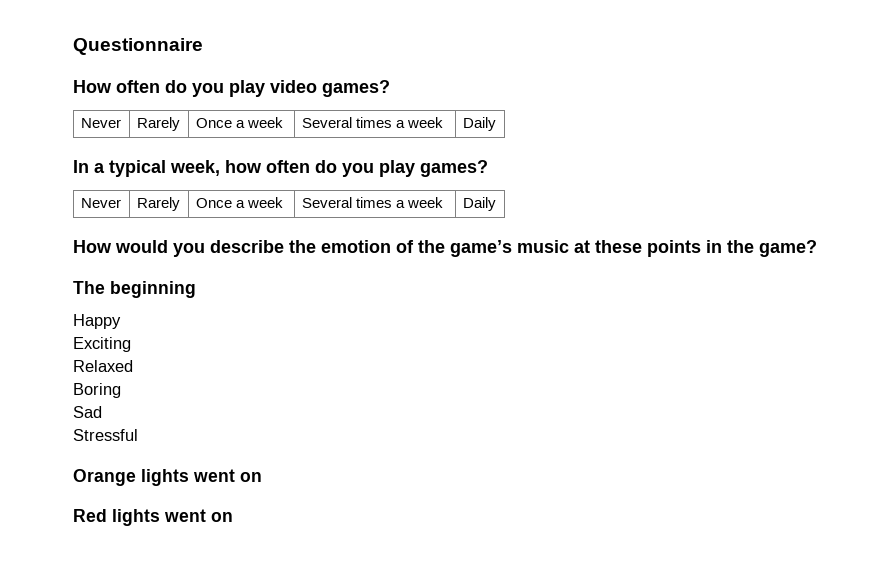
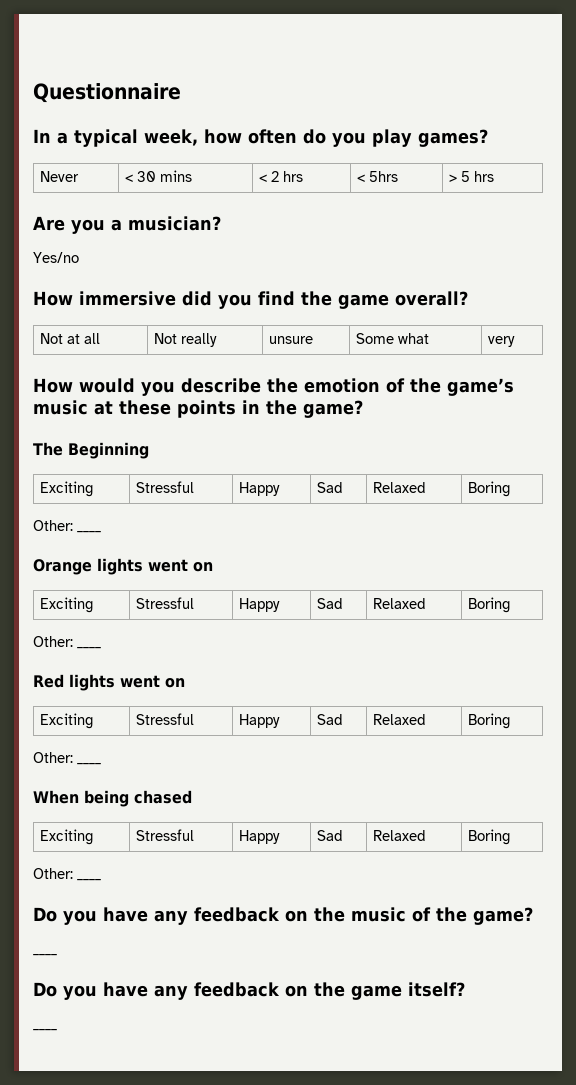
- How often do you play video games?
- Never | Rarely | Once a week | Several times a week | Daily
  In a typical week, how often do you play games?
- Never | Rarely | Once a week | Several times a week | Daily
+ Never | < 30 mins | < 2 hrs | < 5hrs | > 5 hrs
+ Are you a musician?
+ Yes/no
+ How immersive did you find the game overall?
+ Not at all | Not really | unsure | Some what | very
- The beginning
- Happy
- Exciting
- Relaxed
- Boring
- Sad
- Stressful
+ The Beginning
+ Exciting | Stressful | Happy | Sad | Relaxed | Boring
+ Other: ____
  Orange lights went on
+ Exciting | Stressful | Happy | Sad | Relaxed | Boring
+ Other: ____
  Red lights went on
+ Exciting | Stressful | Happy | Sad | Relaxed | Boring
+ Other: ____
+ When being chased
+ Exciting | Stressful | Happy | Sad | Relaxed | Boring
+ Other: ____
+ Do you have any feedback on the music of the game?
+ ____
+ Do you have any feedback on the game itself?
+ ____

